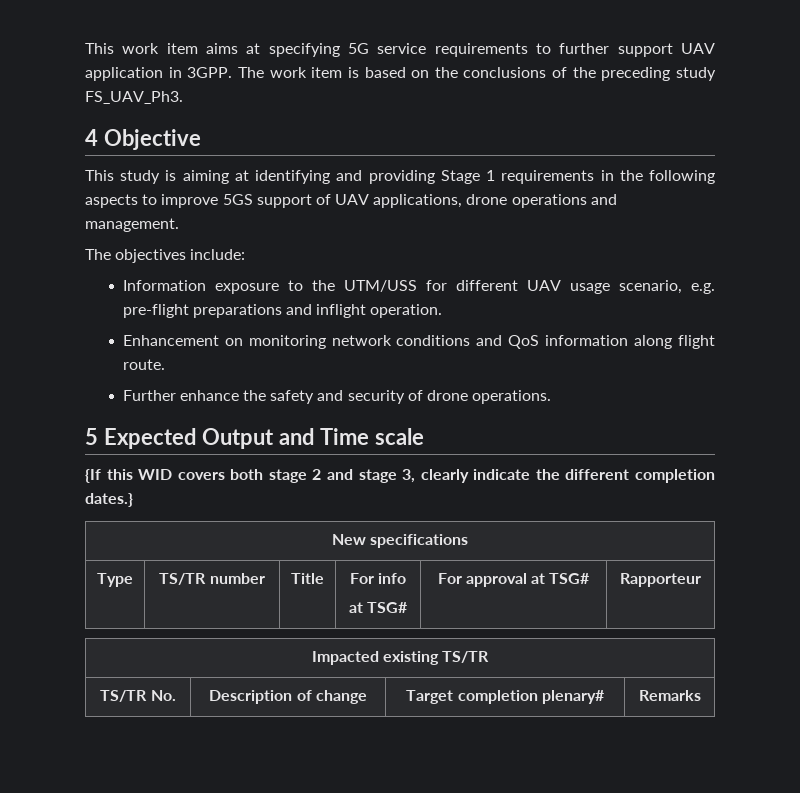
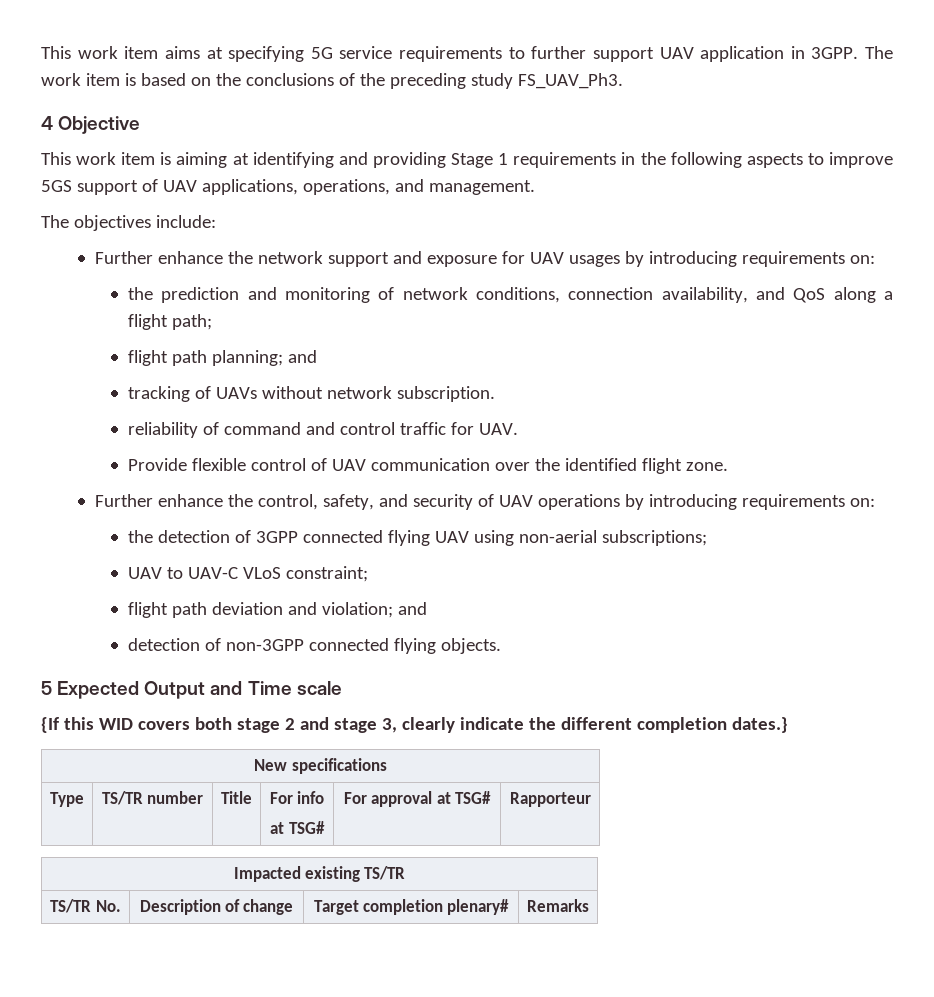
- This study is aiming at identifying and providing Stage 1 requirements in the following aspects to improve 5GS support of UAV applications, drone operations and management.
+ This work item is aiming at identifying and providing Stage 1 requirements in the following aspects to improve 5GS support of UAV applications, operations, and management.
- Information exposure to the UTM/USS for different UAV usage scenario, e.g. pre-flight preparations and inflight operation.
- Enhancement on monitoring network conditions and QoS information along flight route.
- Further enhance the safety and security of drone operations.
+ Further enhance the network support and exposure for UAV usages by introducing requirements on:
+ the prediction and monitoring of network conditions, connection availability, and QoS along a flight path;
+ flight path planning; and
+ tracking of UAVs without network subscription.
+ reliability of command and control traffic for UAV.
+ Provide flexible control of UAV communication over the identified flight zone.
+ Further enhance the control, safety, and security of UAV operations by introducing requirements on:
+ the detection of 3GPP connected flying UAV using non-aerial subscriptions;
+ UAV to UAV-C VLoS constraint;
+ flight path deviation and violation; and
+ detection of non-3GPP connected flying objects.

